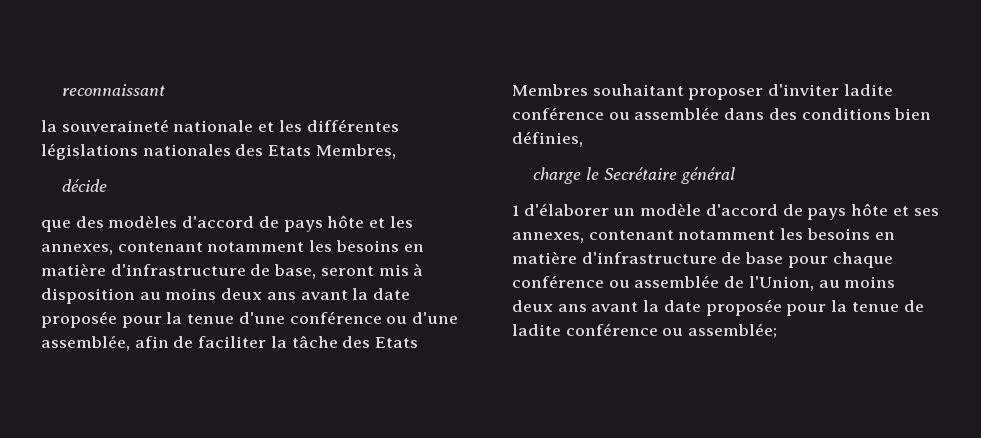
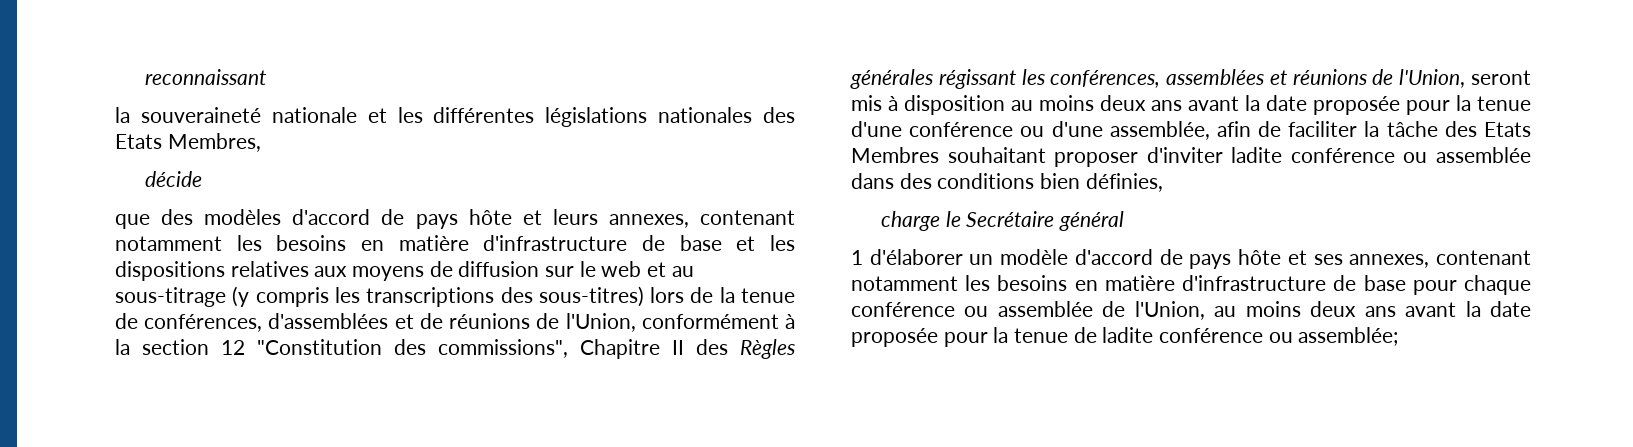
- que des modèles d'accord de pays hôte et les annexes, contenant notamment les besoins en matière d'infrastructure de base, seront mis à disposition au moins deux ans avant la date proposée pour la tenue d'une conférence ou d'une assemblée, afin de faciliter la tâche des Etats Membres souhaitant proposer d'inviter ladite conférence ou assemblée dans des conditions bien définies,
+ que des modèles d'accord de pays hôte et leurs annexes, contenant notamment les besoins en matière d'infrastructure de base et les dispositions relatives aux moyens de diffusion sur le web et au sous-titrage (y compris les transcriptions des sous-titres) lors de la tenue de conférences, d'assemblées et de réunions de l'Union, conformément à la section 12 "Constitution des commissions", Chapitre II des Règles générales régissant les conférences, assemblées et réunions de l'Union, seront mis à disposition au moins deux ans avant la date proposée pour la tenue d'une conférence ou d'une assemblée, afin de faciliter la tâche des Etats Membres souhaitant proposer d'inviter ladite conférence ou assemblée dans des conditions bien définies,

